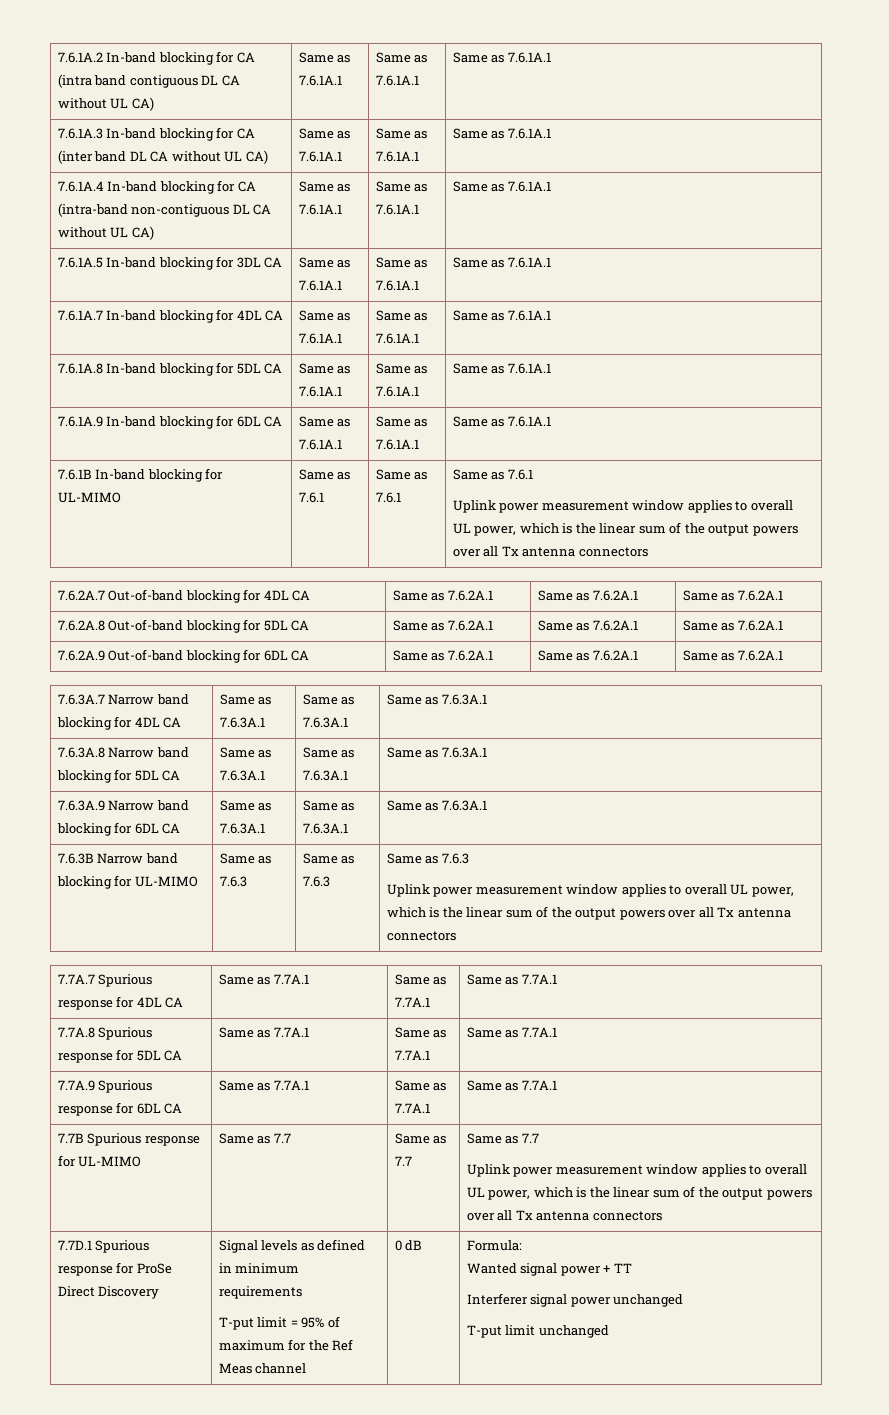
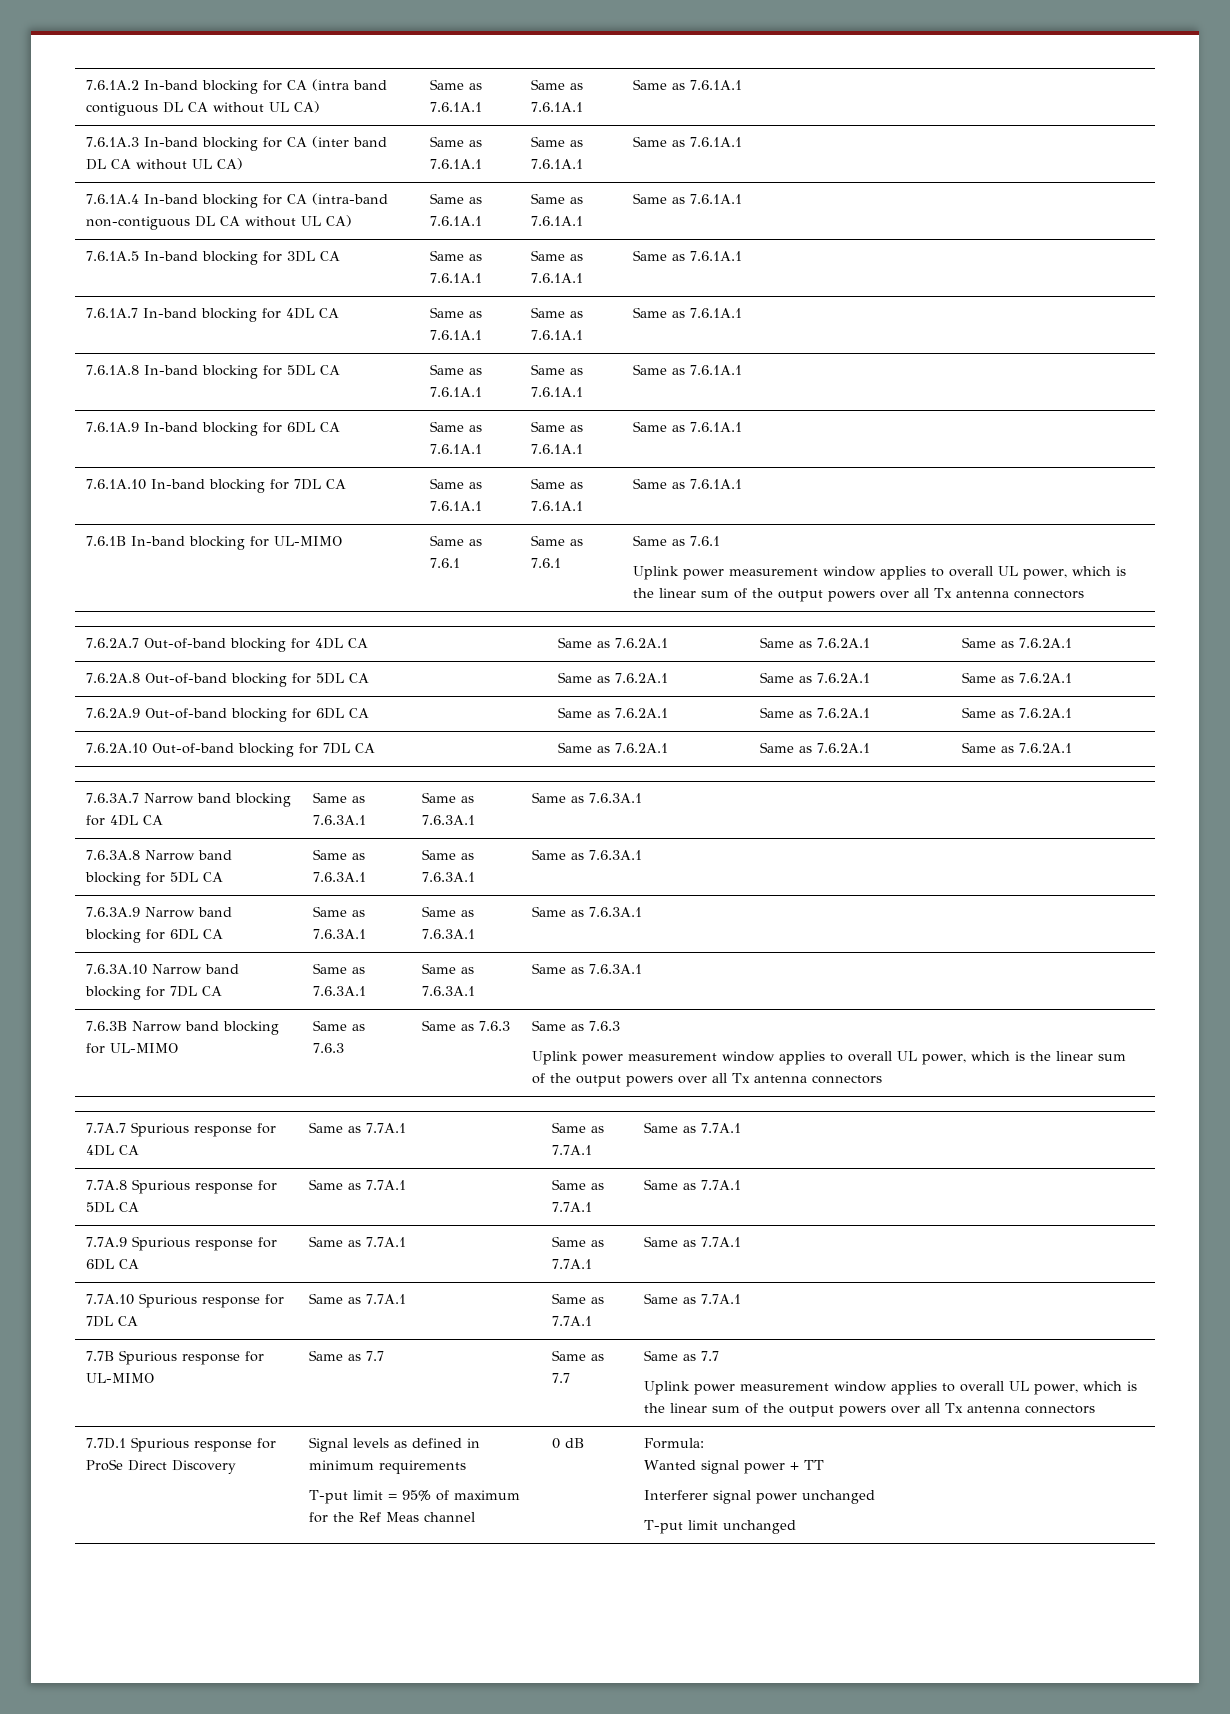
+ 7.6.1A.10 In-band blocking for 7DL CA | Same as 7.6.1A.1 | Same as 7.6.1A.1 | Same as 7.6.1A.1
+ 7.6.2A.10 Out-of-band blocking for 7DL CA | Same as 7.6.2A.1 | Same as 7.6.2A.1 | Same as 7.6.2A.1
+ 7.6.3A.10 Narrow band blocking for 7DL CA | Same as 7.6.3A.1 | Same as 7.6.3A.1 | Same as 7.6.3A.1
+ 7.7A.10 Spurious response for 7DL CA | Same as 7.7A.1 | Same as 7.7A.1 | Same as 7.7A.1

